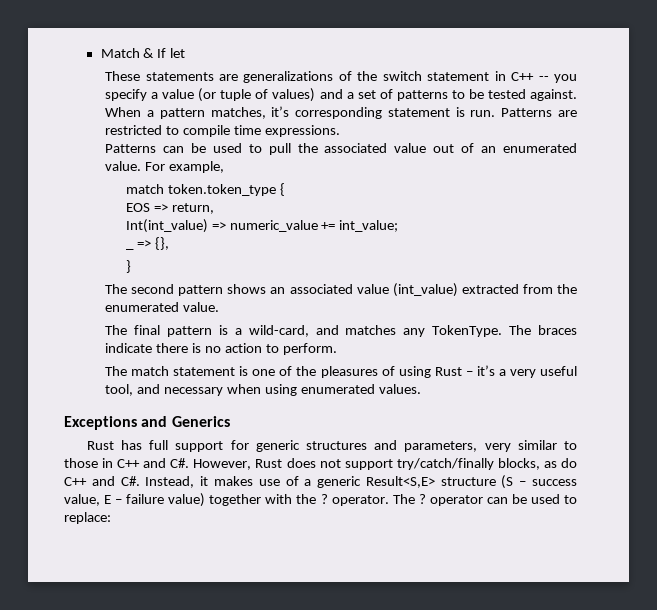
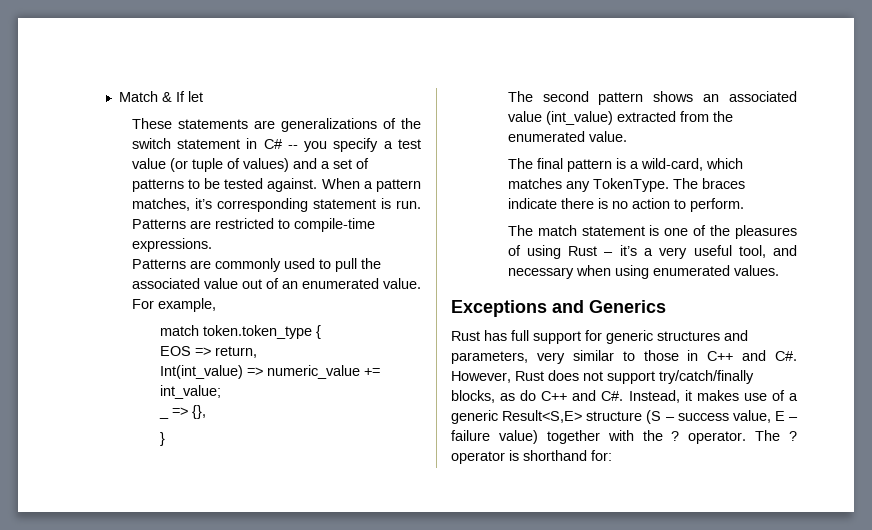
- These statements are generalizations of the switch statement in C++ -- you specify a value (or tuple of values) and a set of patterns to be tested against.
+ These statements are generalizations of the switch statement in C# -- you specify a test value (or tuple of values) and a set of patterns to be tested against.
- Patterns are restricted to compile time expressions.
+ Patterns are restricted to compile-time expressions.
- Patterns can be used to pull the associated value out of an enumerated value.
+ Patterns are commonly used to pull the associated value out of an enumerated value.
- The final pattern is a wild-card, and matches any TokenType.
+ The final pattern is a wild-card, which matches any TokenType.
- The ? operator can be used to replace:
+ The ? operator is shorthand for:

